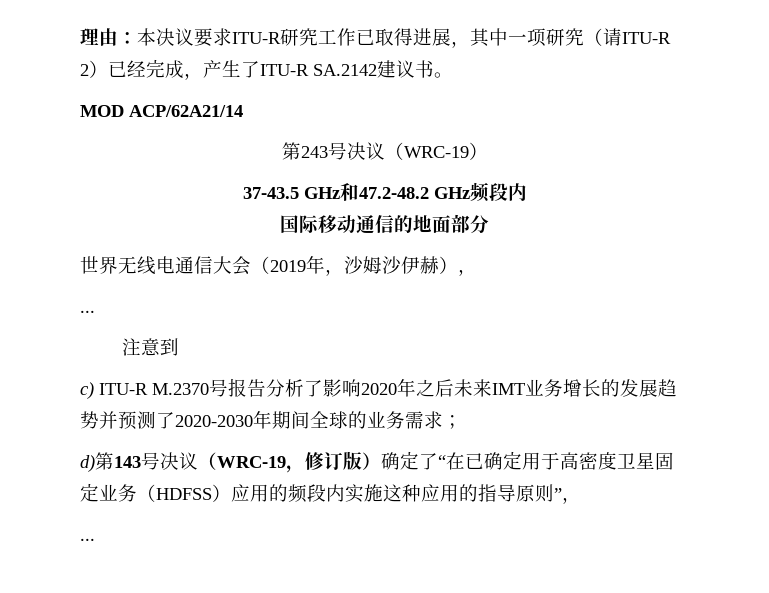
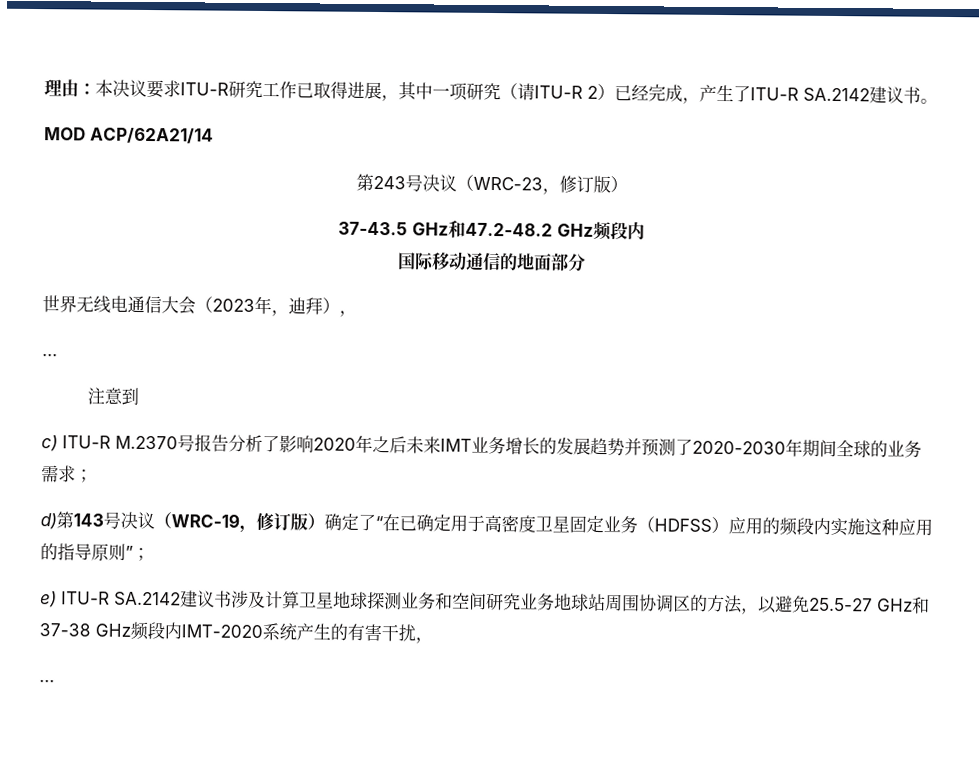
- 第243号决议（WRC-19）
+ 第243号决议（WRC-23，修订版）
- 世界无线电通信大会（2019年，沙姆沙伊赫），
+ 世界无线电通信大会（2023年，迪拜），
- d)第143号决议（WRC-19，修订版）确定了“在已确定用于高密度卫星固定业务（HDFSS）应用的频段内实施这种应用的指导原则”，
+ d)第143号决议（WRC-19，修订版）确定了“在已确定用于高密度卫星固定业务（HDFSS）应用的频段内实施这种应用的指导原则”；
+ e) ITU-R SA.2142建议书涉及计算卫星地球探测业务和空间研究业务地球站周围协调区的方法，以避免25.5-27 GHz和37-38 GHz频段内IMT-2020系统产生的有害干扰，

